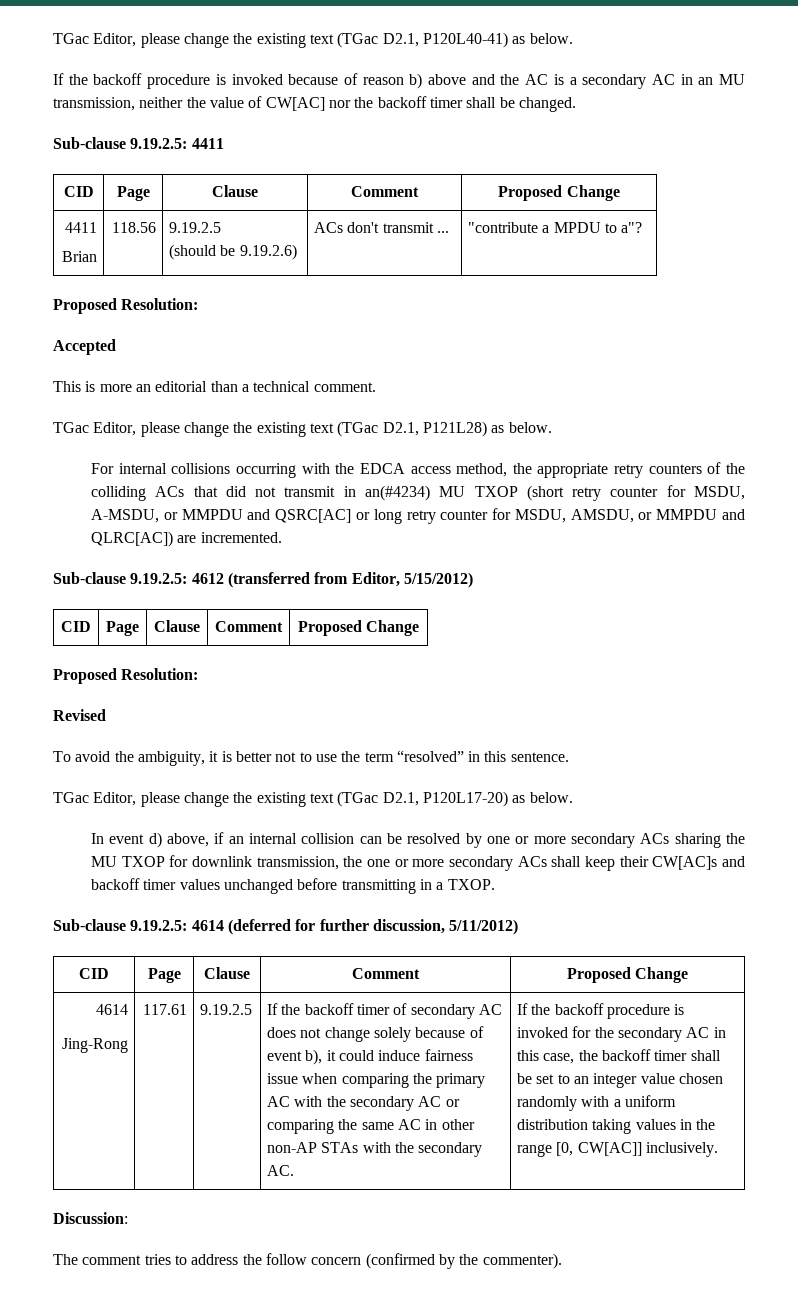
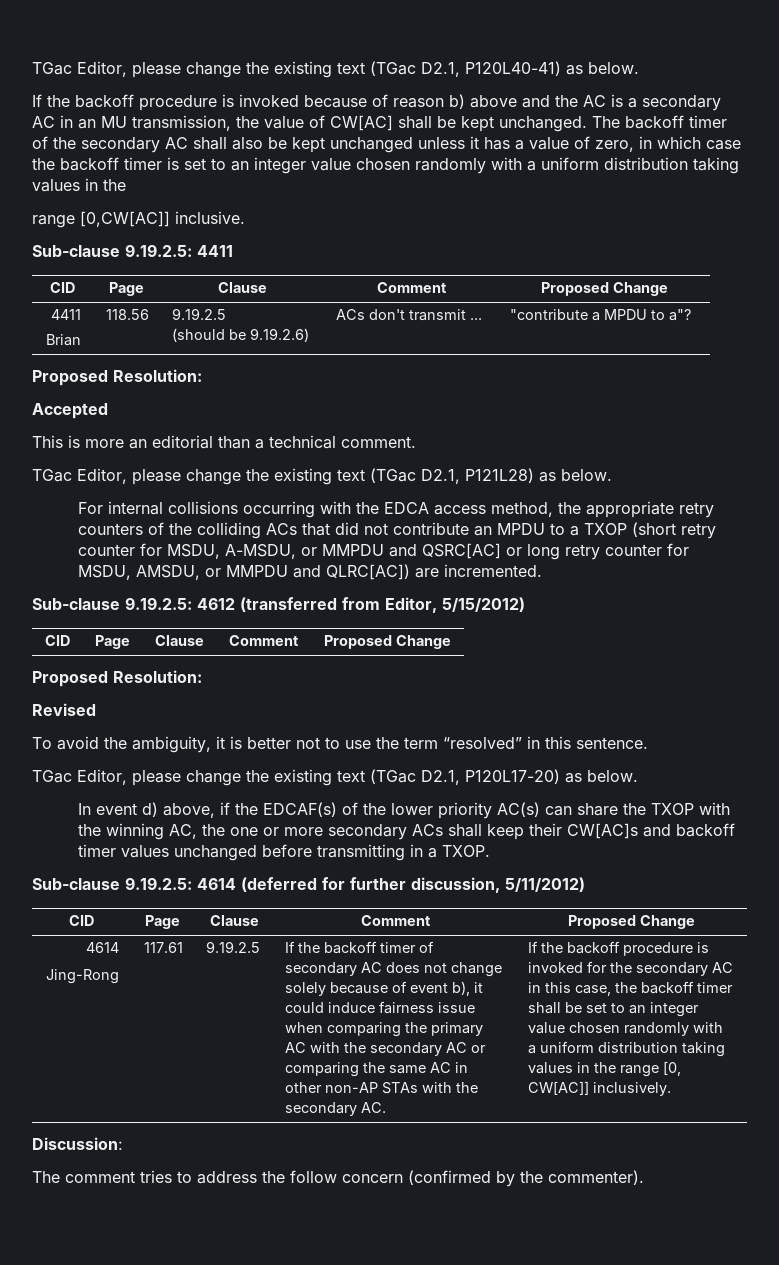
- If the backoff procedure is invoked because of reason b) above and the AC is a secondary AC in an MU transmission, neither the value of CW[AC] nor the backoff timer shall be changed.
+ If the backoff procedure is invoked because of reason b) above and the AC is a secondary AC in an MU transmission, the value of CW[AC] shall be kept unchanged. The backoff timer of the secondary AC shall also be kept unchanged unless it has a value of zero, in which case the backoff timer is set to an integer value chosen randomly with a uniform distribution taking values in the
+ range [0,CW[AC]] inclusive.
- For internal collisions occurring with the EDCA access method, the appropriate retry counters of the colliding ACs that did not transmit in an(#4234) MU TXOP (short retry counter for MSDU, A-MSDU, or MMPDU and QSRC[AC] or long retry counter for MSDU, AMSDU, or MMPDU and QLRC[AC]) are incremented.
+ For internal collisions occurring with the EDCA access method, the appropriate retry counters of the colliding ACs that did not contribute an MPDU to a TXOP (short retry counter for MSDU, A-MSDU, or MMPDU and QSRC[AC] or long retry counter for MSDU, AMSDU, or MMPDU and QLRC[AC]) are incremented.
- In event d) above, if an internal collision can be resolved by one or more secondary ACs sharing the MU TXOP for downlink transmission, the one or more secondary ACs shall keep their CW[AC]s and backoff timer values unchanged before transmitting in a TXOP.
+ In event d) above, if the EDCAF(s) of the lower priority AC(s) can share the TXOP with the winning AC, the one or more secondary ACs shall keep their CW[AC]s and backoff timer values unchanged before transmitting in a TXOP.

